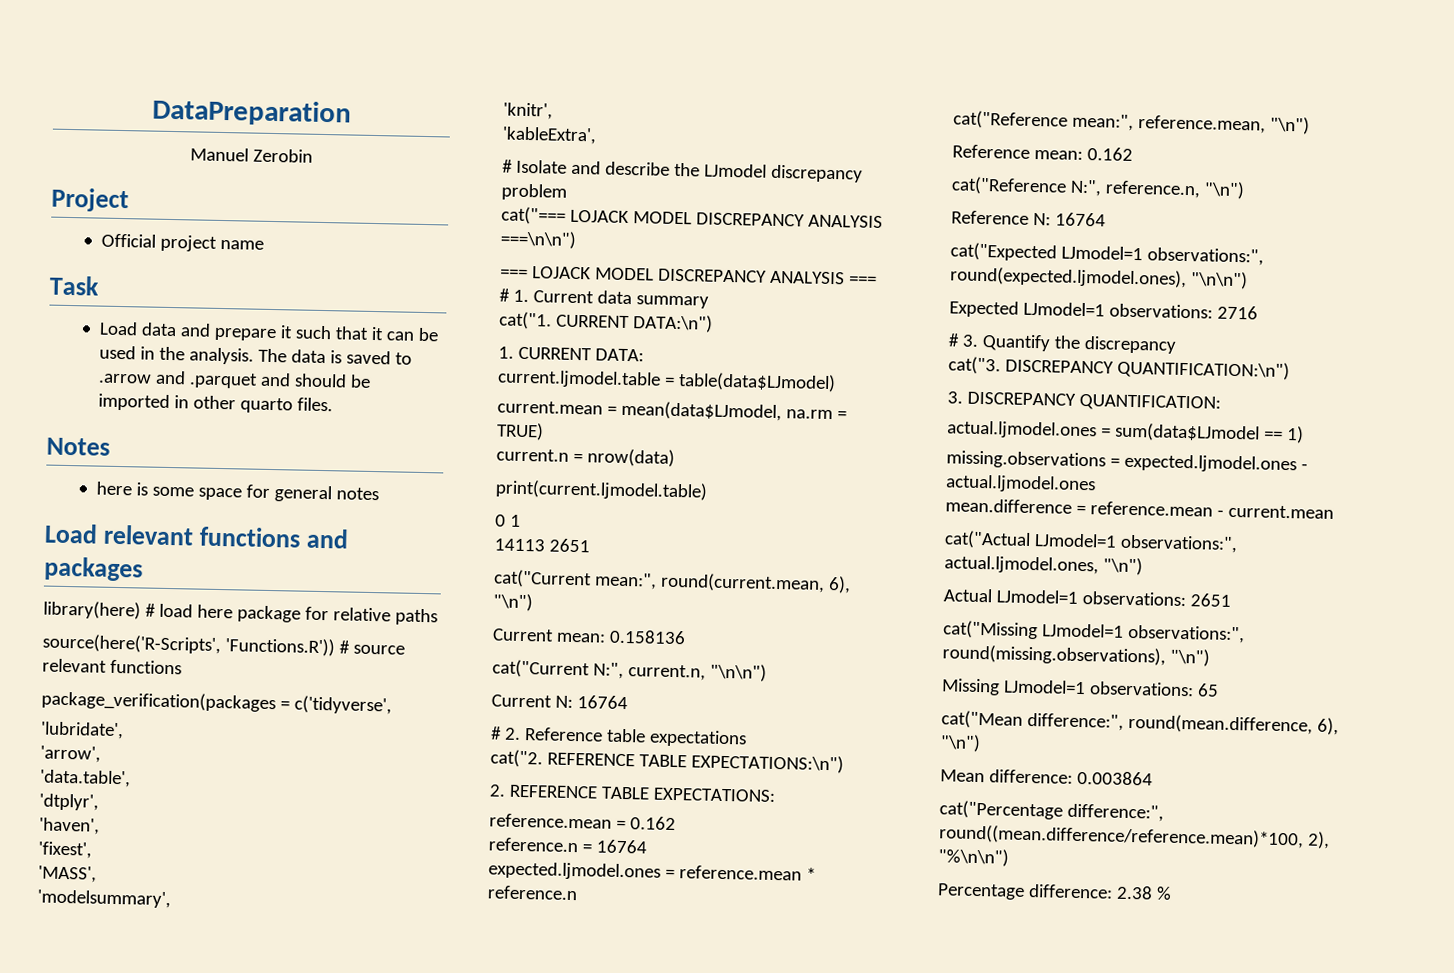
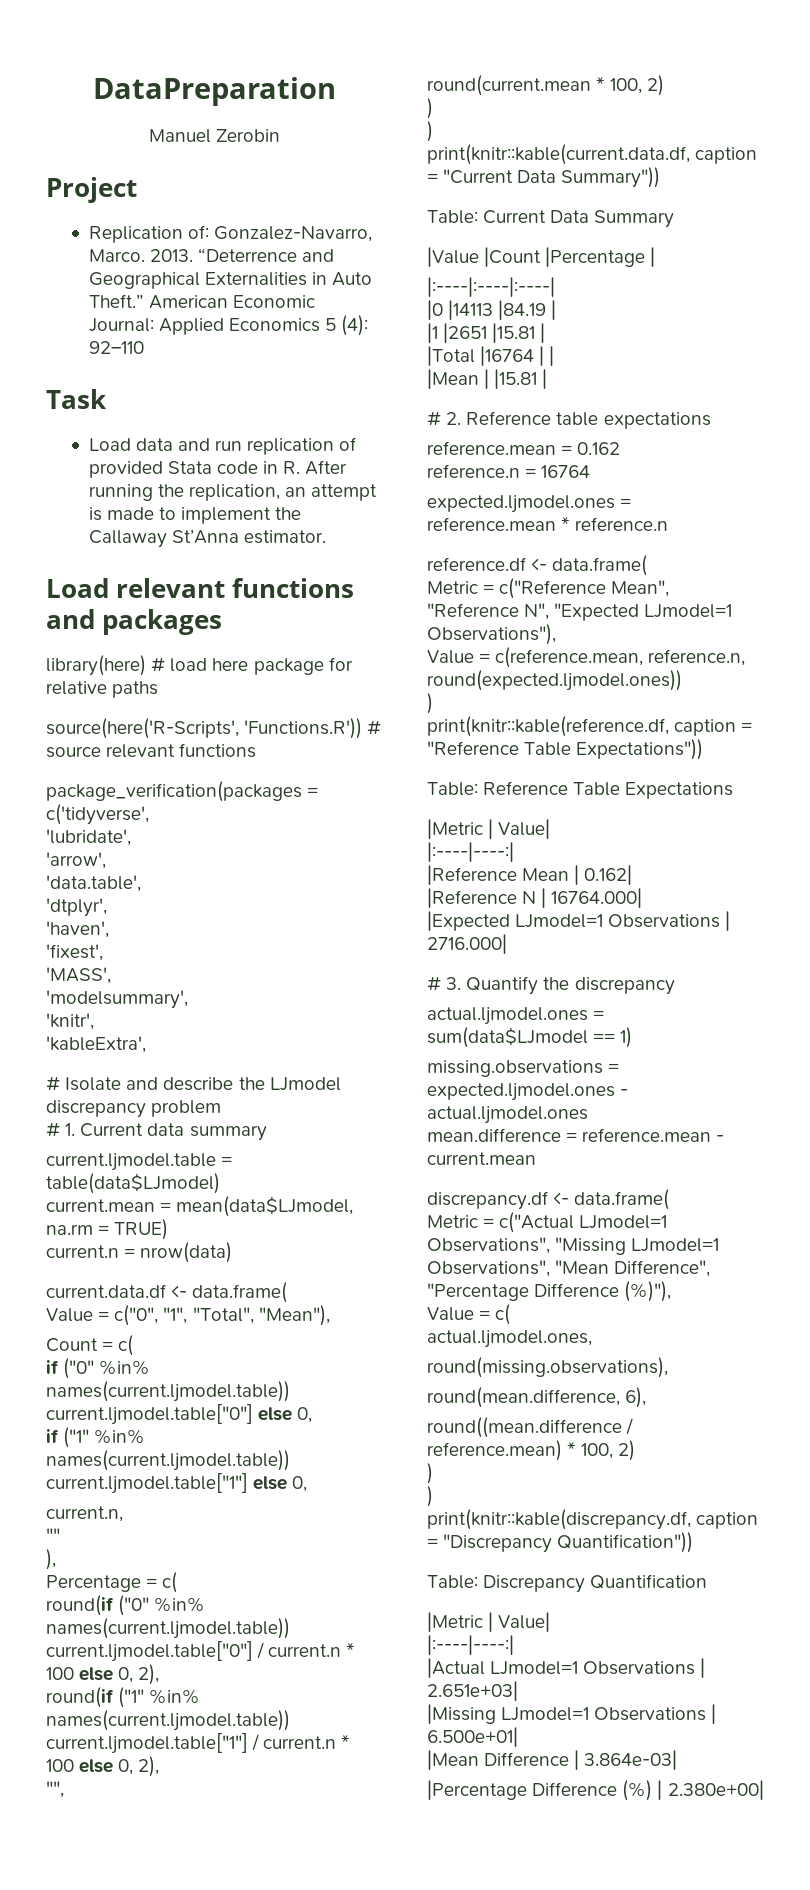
- Official project name
+ Replication of: Gonzalez-Navarro, Marco. 2013. “Deterrence and Geographical Externalities in Auto Theft.” American Economic Journal: Applied Economics 5 (4): 92–110
  Task
- Load data and prepare it such that it can be used in the analysis. The data is saved to .arrow and .parquet and should be imported in other quarto files.
- Notes
- here is some space for general notes
+ Load data and run replication of provided Stata code in R. After running the replication, an attempt is made to implement the Callaway St’Anna estimator.
- cat("=== LOJACK MODEL DISCREPANCY ANALYSIS ===\n\n")
- === LOJACK MODEL DISCREPANCY ANALYSIS ===
- cat("1. CURRENT DATA:\n")
- 1. CURRENT DATA:
- print(current.ljmodel.table)
- 0 1
- 14113 2651
- cat("Current mean:", round(current.mean, 6), "\n")
- Current mean: 0.158136
- cat("Current N:", current.n, "\n\n")
- Current N: 16764
+ current.data.df <- data.frame(
+ Value = c("0", "1", "Total", "Mean"),
+ Count = c(
+ if ("0" %in% names(current.ljmodel.table)) current.ljmodel.table["0"] else 0,
+ if ("1" %in% names(current.ljmodel.table)) current.ljmodel.table["1"] else 0,
+ current.n,
+ ""
+ ),
+ Percentage = c(
+ round(if ("0" %in% names(current.ljmodel.table)) current.ljmodel.table["0"] / current.n * 100 else 0, 2),
+ round(if ("1" %in% names(current.ljmodel.table)) current.ljmodel.table["1"] / current.n * 100 else 0, 2),
+ "",
+ round(current.mean * 100, 2)
+ )
+ )
+ print(knitr::kable(current.data.df, caption = "Current Data Summary"))
+ Table: Current Data Summary
+ |Value |Count |Percentage |
+ |:----|:----|:----|
+ |0 |14113 |84.19 |
+ |1 |2651 |15.81 |
+ |Total |16764 | |
+ |Mean | |15.81 |
- cat("2. REFERENCE TABLE EXPECTATIONS:\n")
- 2. REFERENCE TABLE EXPECTATIONS:
- cat("Reference mean:", reference.mean, "\n")
- Reference mean: 0.162
- cat("Reference N:", reference.n, "\n")
- Reference N: 16764
- cat("Expected LJmodel=1 observations:", round(expected.ljmodel.ones), "\n\n")
- Expected LJmodel=1 observations: 2716
+ reference.df <- data.frame(
+ Metric = c("Reference Mean", "Reference N", "Expected LJmodel=1 Observations"),
+ Value = c(reference.mean, reference.n, round(expected.ljmodel.ones))
+ )
+ print(knitr::kable(reference.df, caption = "Reference Table Expectations"))
+ Table: Reference Table Expectations
+ |Metric | Value|
+ |:----|----:|
+ |Reference Mean | 0.162|
+ |Reference N | 16764.000|
+ |Expected LJmodel=1 Observations | 2716.000|
- cat("3. DISCREPANCY QUANTIFICATION:\n")
- 3. DISCREPANCY QUANTIFICATION:
- cat("Actual LJmodel=1 observations:", actual.ljmodel.ones, "\n")
- Actual LJmodel=1 observations: 2651
- cat("Missing LJmodel=1 observations:", round(missing.observations), "\n")
- Missing LJmodel=1 observations: 65
- cat("Mean difference:", round(mean.difference, 6), "\n")
- Mean difference: 0.003864
- cat("Percentage difference:", round((mean.difference/reference.mean)*100, 2), "%\n\n")
- Percentage difference: 2.38 %
+ discrepancy.df <- data.frame(
+ Metric = c("Actual LJmodel=1 Observations", "Missing LJmodel=1 Observations", "Mean Difference", "Percentage Difference (%)"),
+ Value = c(
+ actual.ljmodel.ones,
+ round(missing.observations),
+ round(mean.difference, 6),
+ round((mean.difference / reference.mean) * 100, 2)
+ )
+ )
+ print(knitr::kable(discrepancy.df, caption = "Discrepancy Quantification"))
+ Table: Discrepancy Quantification
+ |Metric | Value|
+ |:----|----:|
+ |Actual LJmodel=1 Observations | 2.651e+03|
+ |Missing LJmodel=1 Observations | 6.500e+01|
+ |Mean Difference | 3.864e-03|
+ |Percentage Difference (%) | 2.380e+00|

